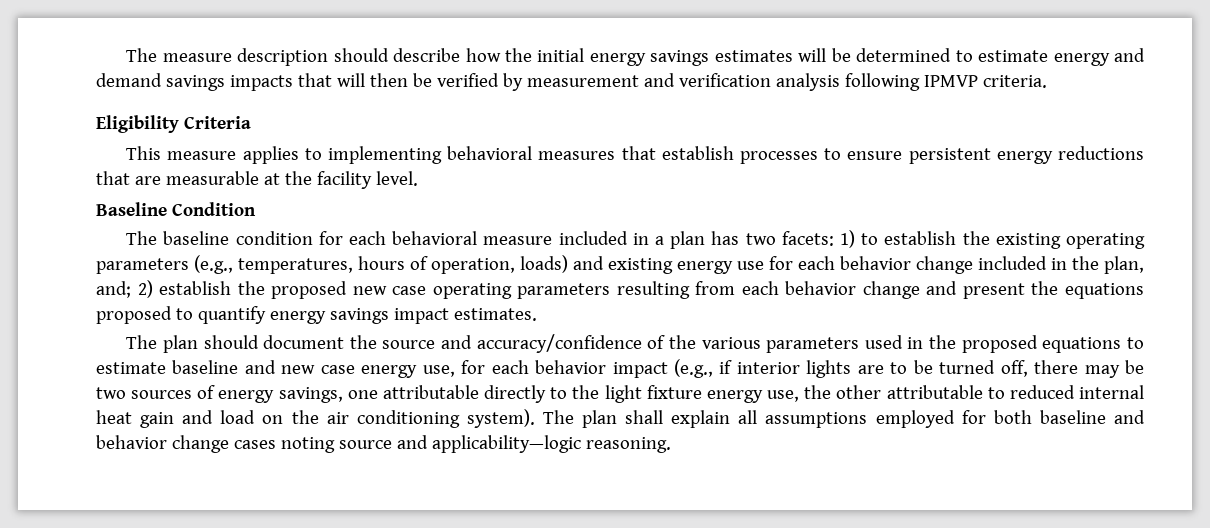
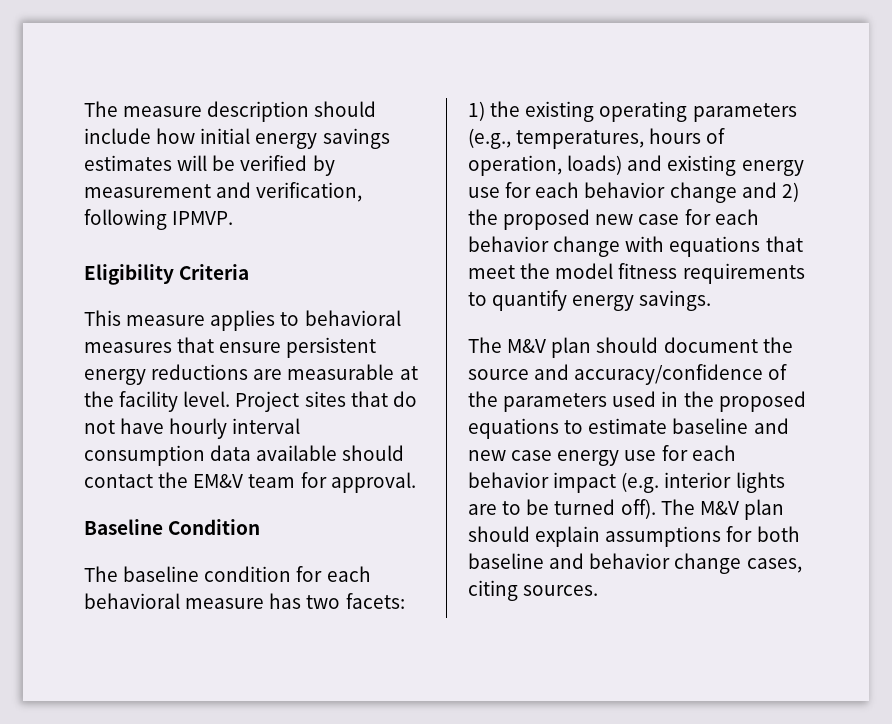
- The measure description should describe how the initial energy savings estimates will be determined to estimate energy and demand savings impacts that will then be verified by measurement and verification analysis following IPMVP criteria.
+ The measure description should include how initial energy savings estimates will be verified by measurement and verification, following IPMVP.
- This measure applies to implementing behavioral measures that establish processes to ensure persistent energy reductions that are measurable at the facility level.
+ This measure applies to behavioral measures that ensure persistent energy reductions are measurable at the facility level. Project sites that do not have hourly interval consumption data available should contact the EM&V team for approval.
- The baseline condition for each behavioral measure included in a plan has two facets:
+ The baseline condition for each behavioral measure has two facets:
- 1) to establish the existing operating parameters (e.g., temperatures, hours of operation, loads) and existing energy use for each behavior change included in the plan, and; 2) establish the proposed new case operating parameters resulting from each behavior change and present the equations proposed to quantify energy savings impact estimates.
- The plan should document the source and accuracy/confidence of the various parameters used in the proposed equations to estimate baseline and new case energy use, for each behavior impact (e.g., if interior lights are to be turned off, there may be two sources of energy savings, one attributable directly to the light fixture energy use, the other attributable to reduced internal heat gain and load on the air conditioning system). The plan shall explain all assumptions employed for both baseline and behavior change cases noting source and applicability—logic reasoning.
+ 1) the existing operating parameters (e.g., temperatures, hours of operation, loads) and existing energy use for each behavior change and 2) the proposed new case for each behavior change with equations that meet the model fitness requirements to quantify energy savings.
+ The M&V plan should document the source and accuracy/confidence of the parameters used in the proposed equations to estimate baseline and new case energy use for each behavior impact (e.g. interior lights are to be turned off). The M&V plan should explain assumptions for both baseline and behavior change cases, citing sources.

